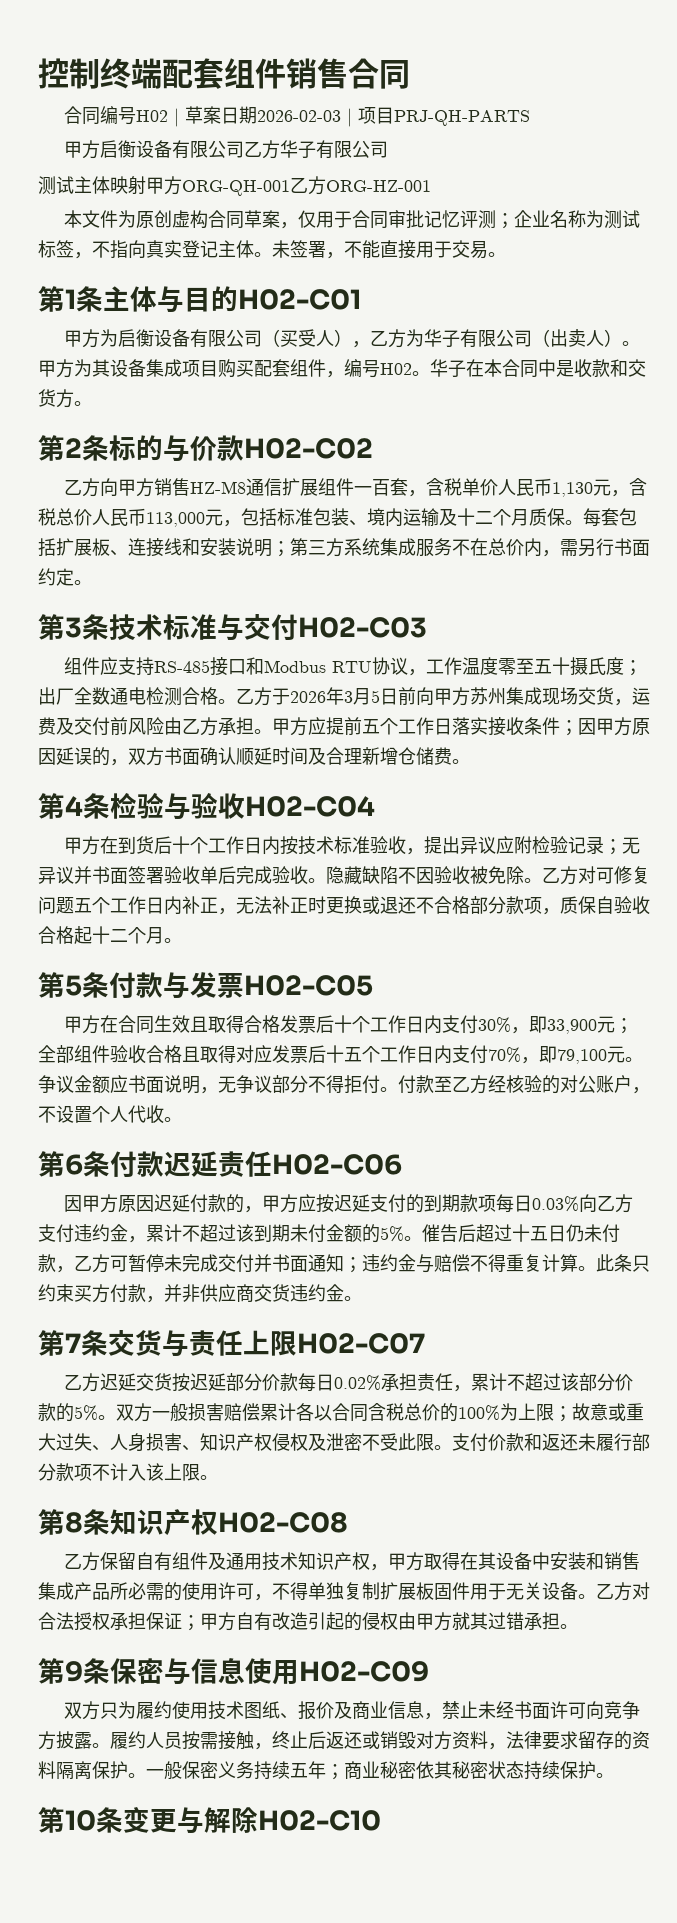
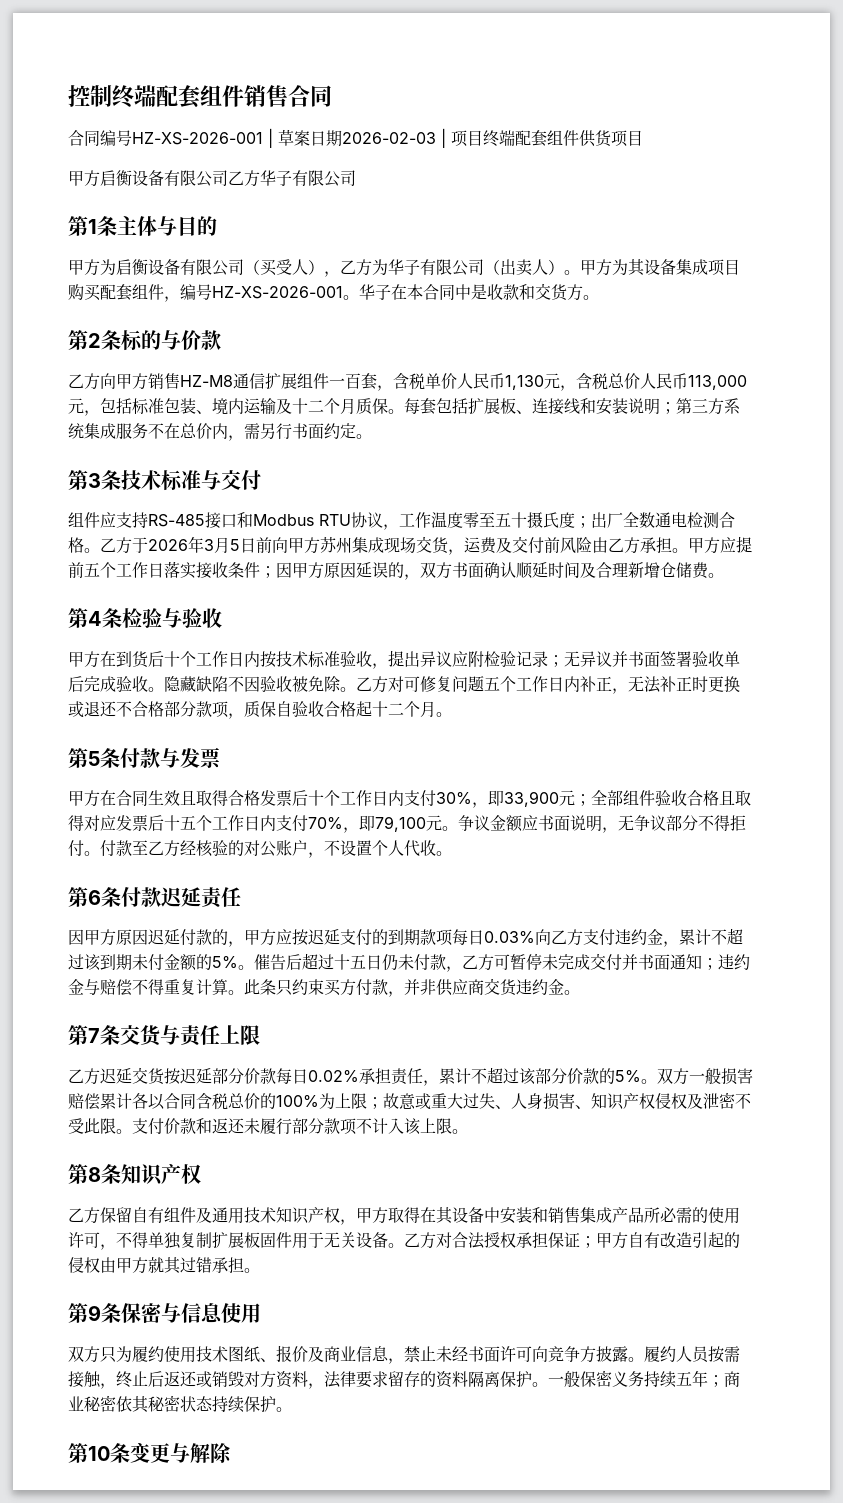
- 合同编号H02 | 草案日期2026-02-03 | 项目PRJ-QH-PARTS
+ 合同编号HZ-XS-2026-001 | 草案日期2026-02-03 | 项目终端配套组件供货项目
- 测试主体映射甲方ORG-QH-001乙方ORG-HZ-001
- 本文件为原创虚构合同草案，仅用于合同审批记忆评测；企业名称为测试标签，不指向真实登记主体。未签署，不能直接用于交易。
- 第1条主体与目的H02-C01
+ 第1条主体与目的
- 甲方为其设备集成项目购买配套组件，编号H02。
+ 甲方为其设备集成项目购买配套组件，编号HZ-XS-2026-001。
- 第2条标的与价款H02-C02
+ 第2条标的与价款
- 第3条技术标准与交付H02-C03
+ 第3条技术标准与交付
- 第4条检验与验收H02-C04
+ 第4条检验与验收
- 第5条付款与发票H02-C05
+ 第5条付款与发票
- 第6条付款迟延责任H02-C06
+ 第6条付款迟延责任
- 第7条交货与责任上限H02-C07
+ 第7条交货与责任上限
- 第8条知识产权H02-C08
+ 第8条知识产权
- 第9条保密与信息使用H02-C09
+ 第9条保密与信息使用
- 第10条变更与解除H02-C10
+ 第10条变更与解除

